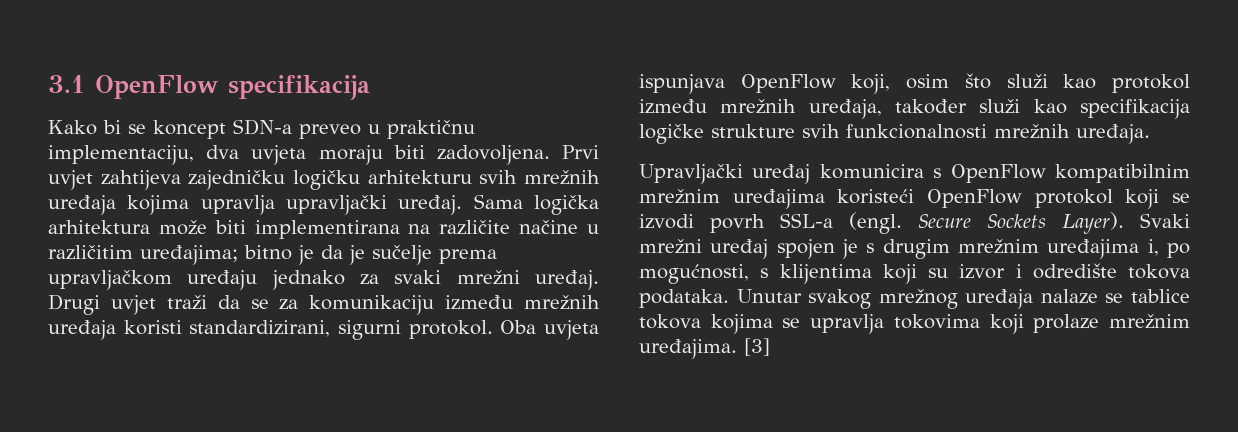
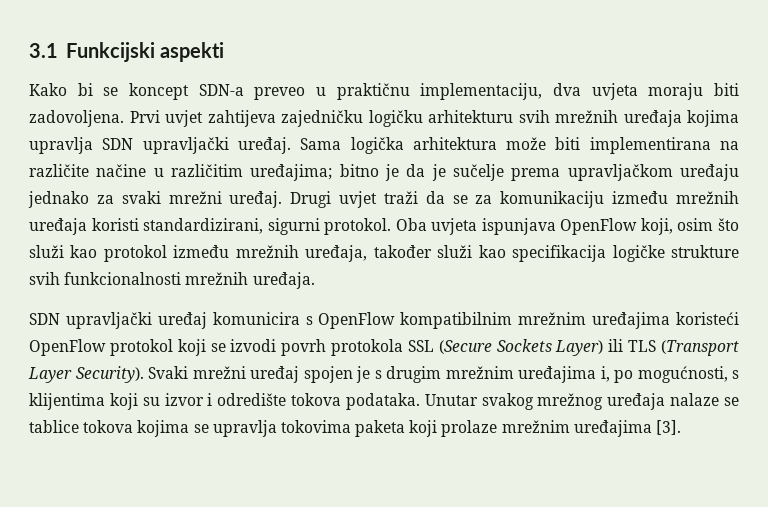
- 3.1 OpenFlow specifikacija
+ 3.1 Funkcijski aspekti
- Prvi uvjet zahtijeva zajedničku logičku arhitekturu svih mrežnih uređaja kojima upravlja upravljački uređaj.
+ Prvi uvjet zahtijeva zajedničku logičku arhitekturu svih mrežnih uređaja kojima upravlja SDN upravljački uređaj.
- Upravljački uređaj komunicira s OpenFlow kompatibilnim mrežnim uređajima koristeći OpenFlow protokol koji se izvodi povrh SSL-a (engl. Secure Sockets Layer).
+ SDN upravljački uređaj komunicira s OpenFlow kompatibilnim mrežnim uređajima koristeći OpenFlow protokol koji se izvodi povrh protokola SSL (Secure Sockets Layer) ili TLS (Transport Layer Security).
- Unutar svakog mrežnog uređaja nalaze se tablice tokova kojima se upravlja tokovima koji prolaze mrežnim uređajima. [3]
+ Unutar svakog mrežnog uređaja nalaze se tablice tokova kojima se upravlja tokovima paketa koji prolaze mrežnim uređajima [3].

